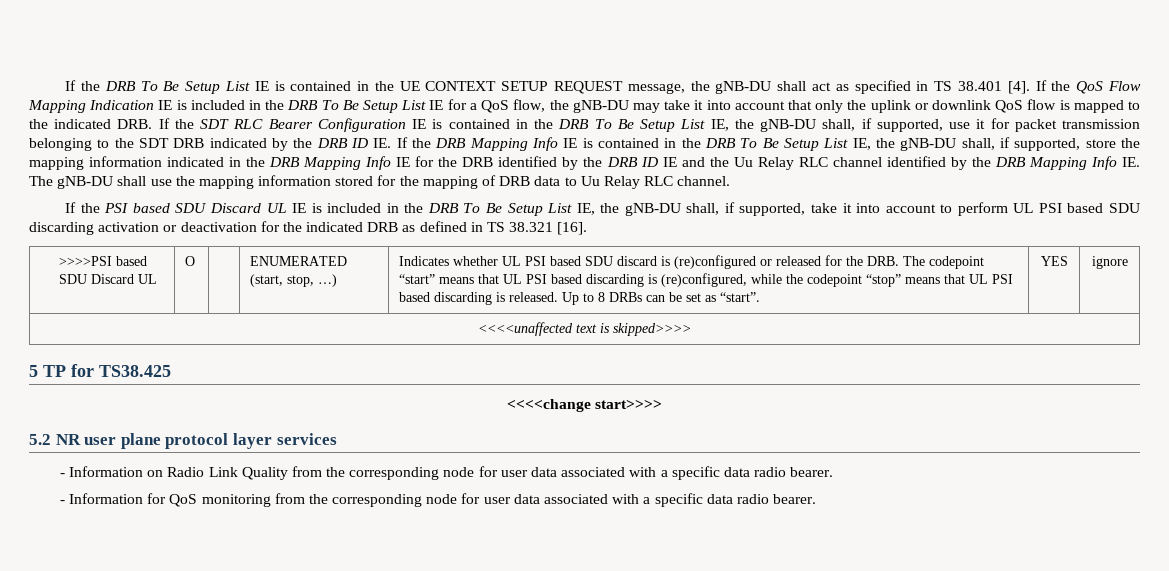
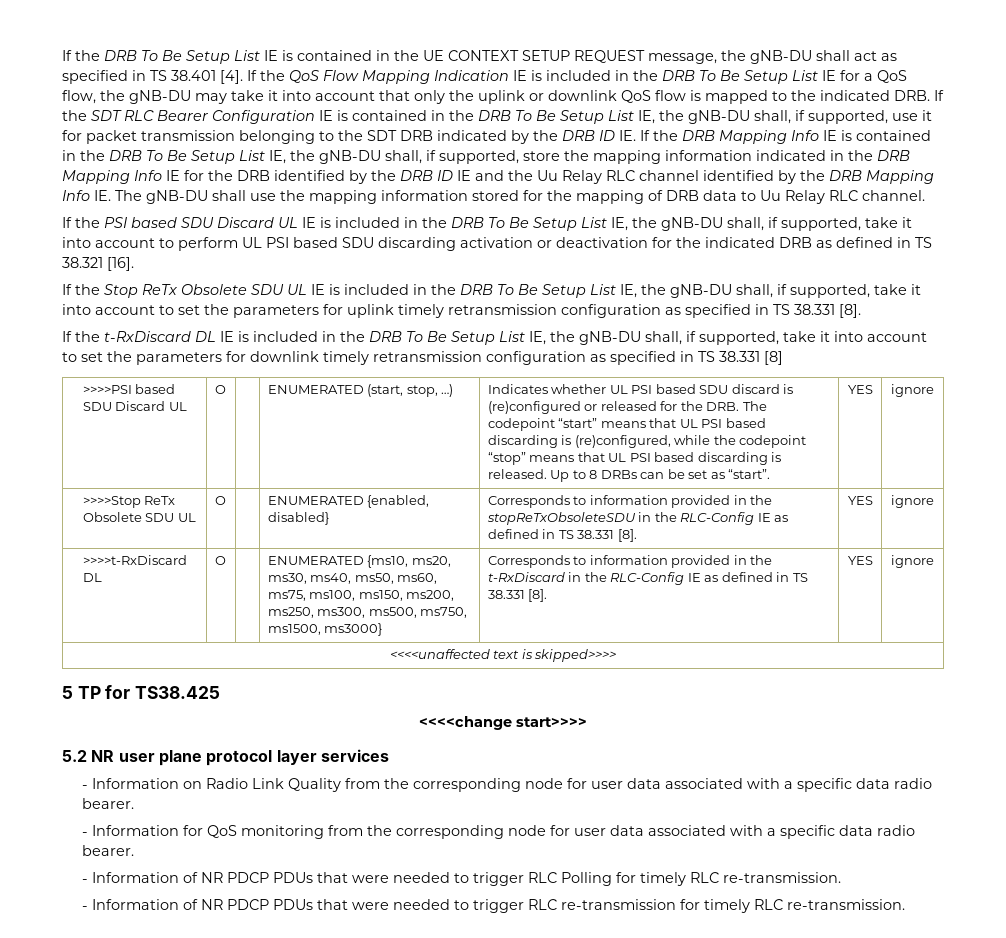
+ If the Stop ReTx Obsolete SDU UL IE is included in the DRB To Be Setup List IE, the gNB-DU shall, if supported, take it into account to set the parameters for uplink timely retransmission configuration as specified in TS 38.331 [8].
+ If the t-RxDiscard DL IE is included in the DRB To Be Setup List IE, the gNB-DU shall, if supported, take it into account to set the parameters for downlink timely retransmission configuration as specified in TS 38.331 [8]
+ >>>>Stop ReTx Obsolete SDU UL | O | | ENUMERATED {enabled, disabled} | Corresponds to information provided in the stopReTxObsoleteSDU in the RLC-Config IE as defined in TS 38.331 [8]. | YES | ignore
+ >>>>t-RxDiscard DL | O | | ENUMERATED {ms10, ms20, ms30, ms40, ms50, ms60, ms75, ms100, ms150, ms200, ms250, ms300, ms500, ms750, ms1500, ms3000} | Corresponds to information provided in the t-RxDiscard in the RLC-Config IE as defined in TS 38.331 [8]. | YES | ignore
+ - Information of NR PDCP PDUs that were needed to trigger RLC Polling for timely RLC re-transmission.
+ - Information of NR PDCP PDUs that were needed to trigger RLC re-transmission for timely RLC re-transmission.

